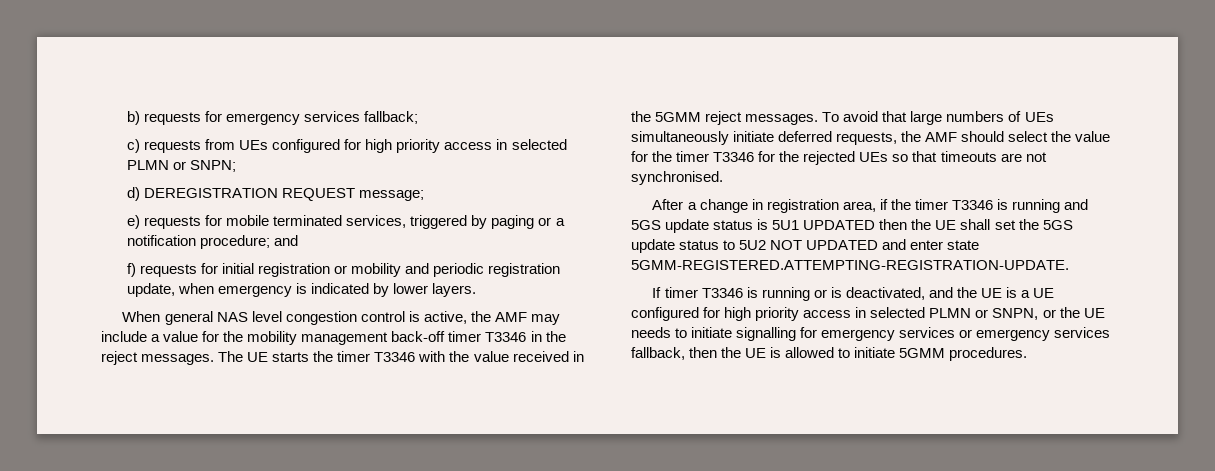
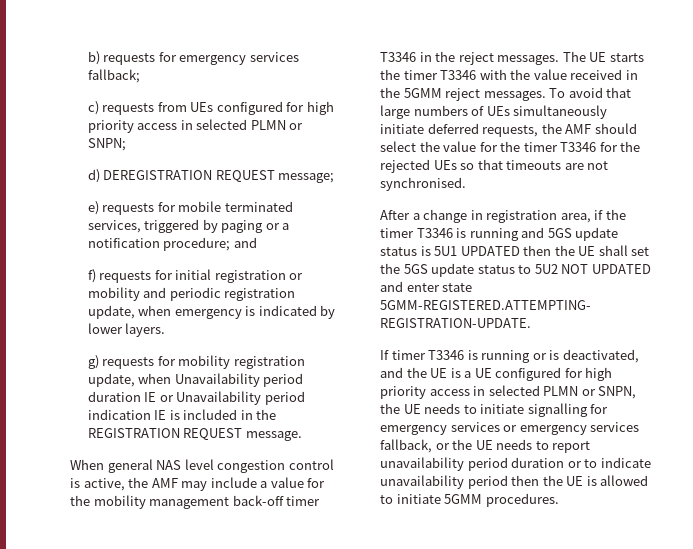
+ g) requests for mobility registration update, when Unavailability period duration IE or Unavailability period indication IE is included in the REGISTRATION REQUEST message.
- If timer T3346 is running or is deactivated, and the UE is a UE configured for high priority access in selected PLMN or SNPN, or the UE needs to initiate signalling for emergency services or emergency services fallback, then the UE is allowed to initiate 5GMM procedures.
+ If timer T3346 is running or is deactivated, and the UE is a UE configured for high priority access in selected PLMN or SNPN, the UE needs to initiate signalling for emergency services or emergency services fallback, or the UE needs to report unavailability period duration or to indicate unavailability period then the UE is allowed to initiate 5GMM procedures.

